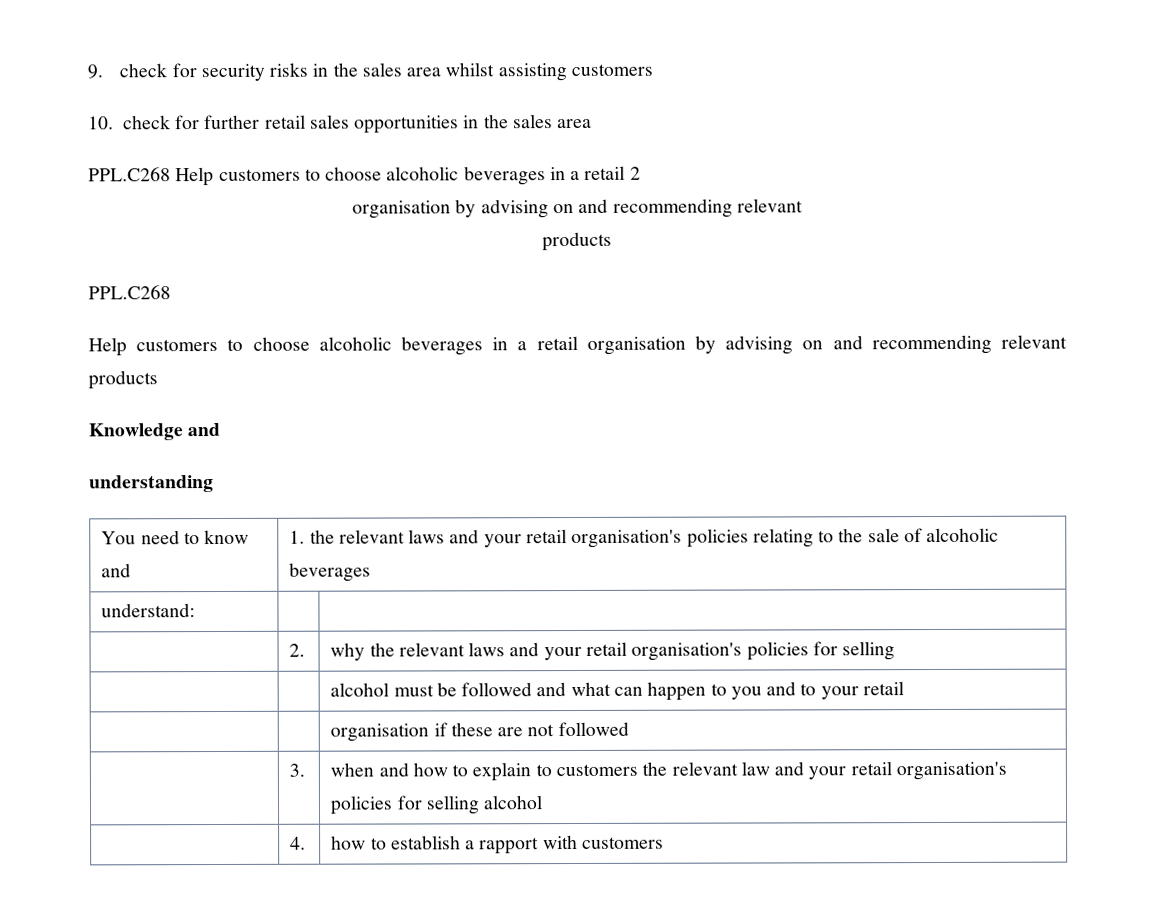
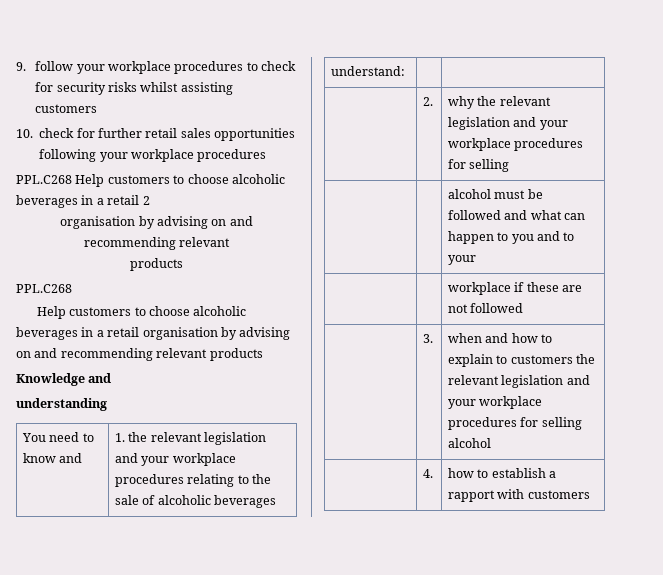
- 9. check for security risks in the sales area whilst assisting customers
+ 9. follow your workplace procedures to check for security risks whilst assisting customers
- 10. check for further retail sales opportunities in the sales area
+ 10. check for further retail sales opportunities following your workplace procedures
- You need to know and | 1. the relevant laws and your retail organisation's policies relating to the sale of alcoholic beverages
+ You need to know and | 1. the relevant legislation and your workplace procedures relating to the sale of alcoholic beverages
- | 2. | why the relevant laws and your retail organisation's policies for selling
+ | 2. | why the relevant legislation and your workplace procedures for selling
- | | alcohol must be followed and what can happen to you and to your retail
- | | organisation if these are not followed
+ | | alcohol must be followed and what can happen to you and to your
+ | | workplace if these are not followed
- | 3. | when and how to explain to customers the relevant law and your retail organisation's policies for selling alcohol
+ | 3. | when and how to explain to customers the relevant legislation and your workplace procedures for selling alcohol

